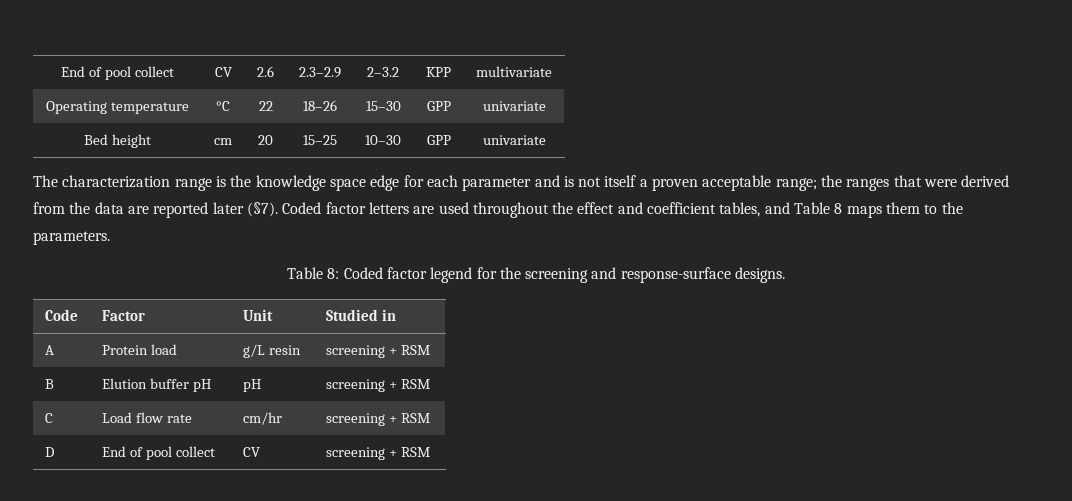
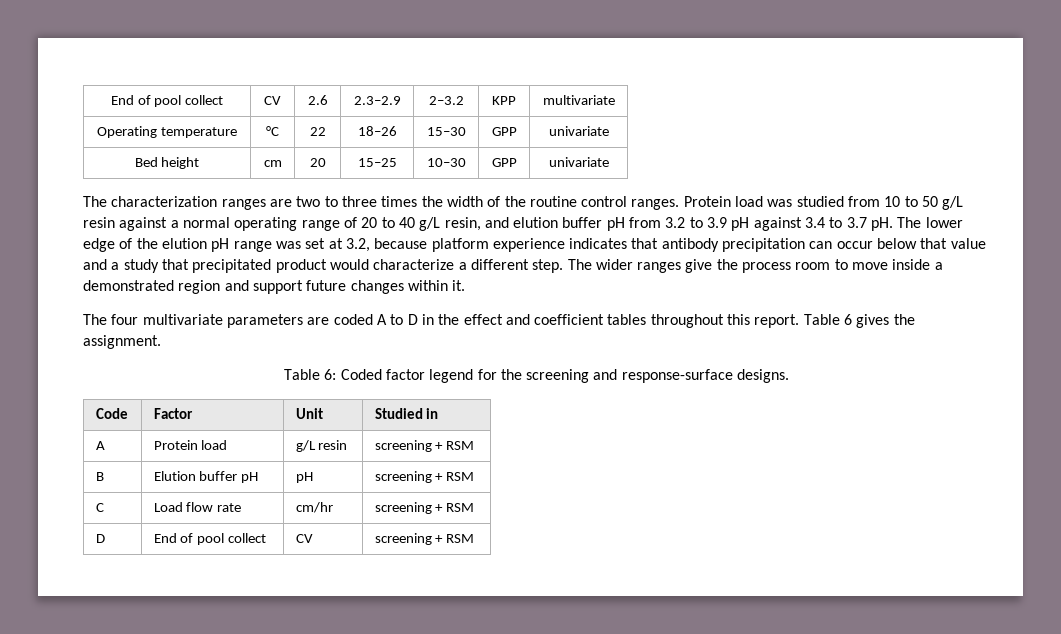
- The characterization range is the knowledge space edge for each parameter and is not itself a proven acceptable range; the ranges that were derived from the data are reported later (§7). Coded factor letters are used throughout the effect and coefficient tables, and Table 8 maps them to the parameters.
- Table 8: Coded factor legend for the screening and response-surface designs.
+ The characterization ranges are two to three times the width of the routine control ranges. Protein load was studied from 10 to 50 g/L resin against a normal operating range of 20 to 40 g/L resin, and elution buffer pH from 3.2 to 3.9 pH against 3.4 to 3.7 pH. The lower edge of the elution pH range was set at 3.2, because platform experience indicates that antibody precipitation can occur below that value and a study that precipitated product would characterize a different step. The wider ranges give the process room to move inside a demonstrated region and support future changes within it.
+ The four multivariate parameters are coded A to D in the effect and coefficient tables throughout this report. Table 6 gives the assignment.
+ Table 6: Coded factor legend for the screening and response-surface designs.

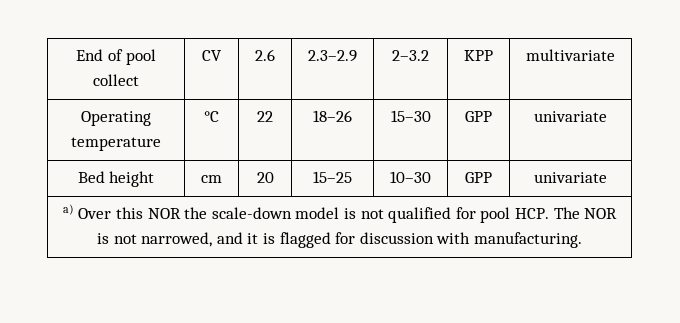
- The characterization ranges are two to three times the width of the routine control ranges. Protein load was studied from 10 to 50 g/L resin against a normal operating range of 20 to 40 g/L resin, and elution buffer pH from 3.2 to 3.9 pH against 3.4 to 3.7 pH. The lower edge of the elution pH range was set at 3.2, because platform experience indicates that antibody precipitation can occur below that value and a study that precipitated product would characterize a different step. The wider ranges give the process room to move inside a demonstrated region and support future changes within it.
- The four multivariate parameters are coded A to D in the effect and coefficient tables throughout this report. Table 6 gives the assignment.
- Table 6: Coded factor legend for the screening and response-surface designs.
- Code | Factor | Unit | Studied in
- A | Protein load | g/L resin | screening + RSM
- B | Elution buffer pH | pH | screening + RSM
- C | Load flow rate | cm/hr | screening + RSM
- D | End of pool collect | CV | screening + RSM
+ a) Over this NOR the scale-down model is not qualified for pool HCP. The NOR is not narrowed, and it is flagged for discussion with manufacturing.

